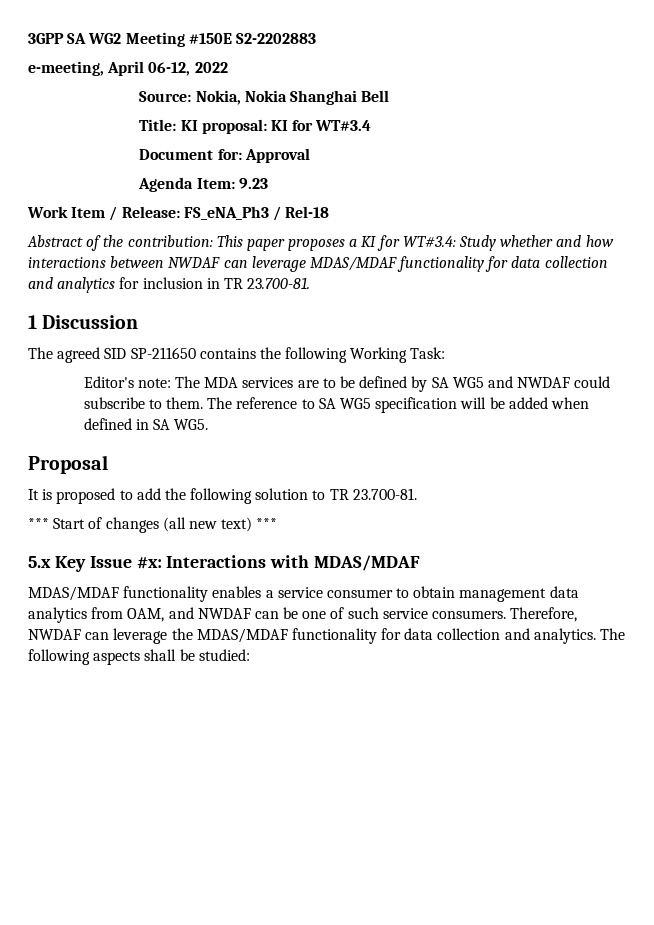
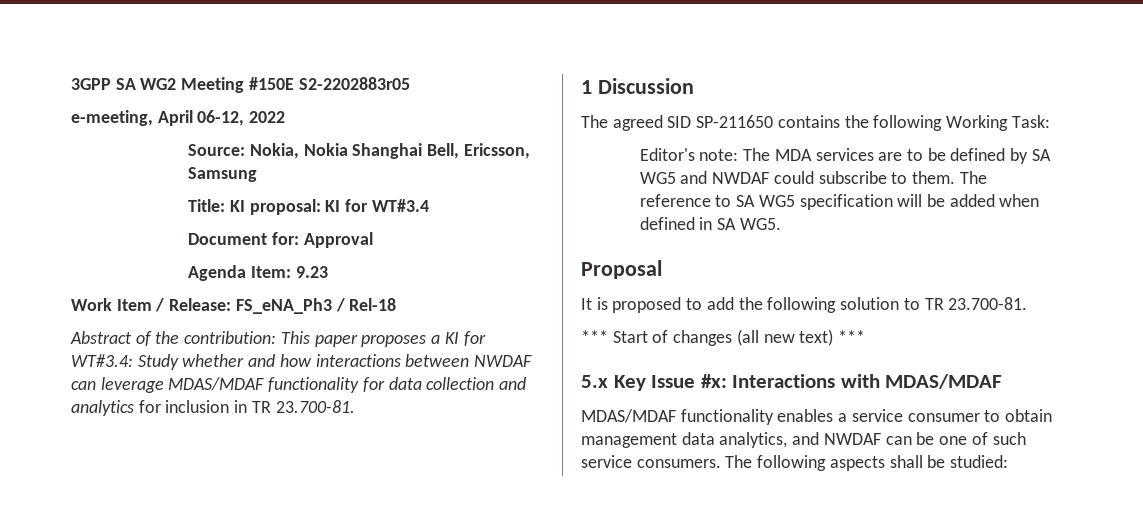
- 3GPP SA WG2 Meeting #150E S2-2202883
+ 3GPP SA WG2 Meeting #150E S2-2202883r05
- Source: Nokia, Nokia Shanghai Bell
+ Source: Nokia, Nokia Shanghai Bell, Ericsson, Samsung
- MDAS/MDAF functionality enables a service consumer to obtain management data analytics from OAM, and NWDAF can be one of such service consumers.
+ MDAS/MDAF functionality enables a service consumer to obtain management data analytics, and NWDAF can be one of such service consumers.
- Therefore, NWDAF can leverage the MDAS/MDAF functionality for data collection and analytics.

